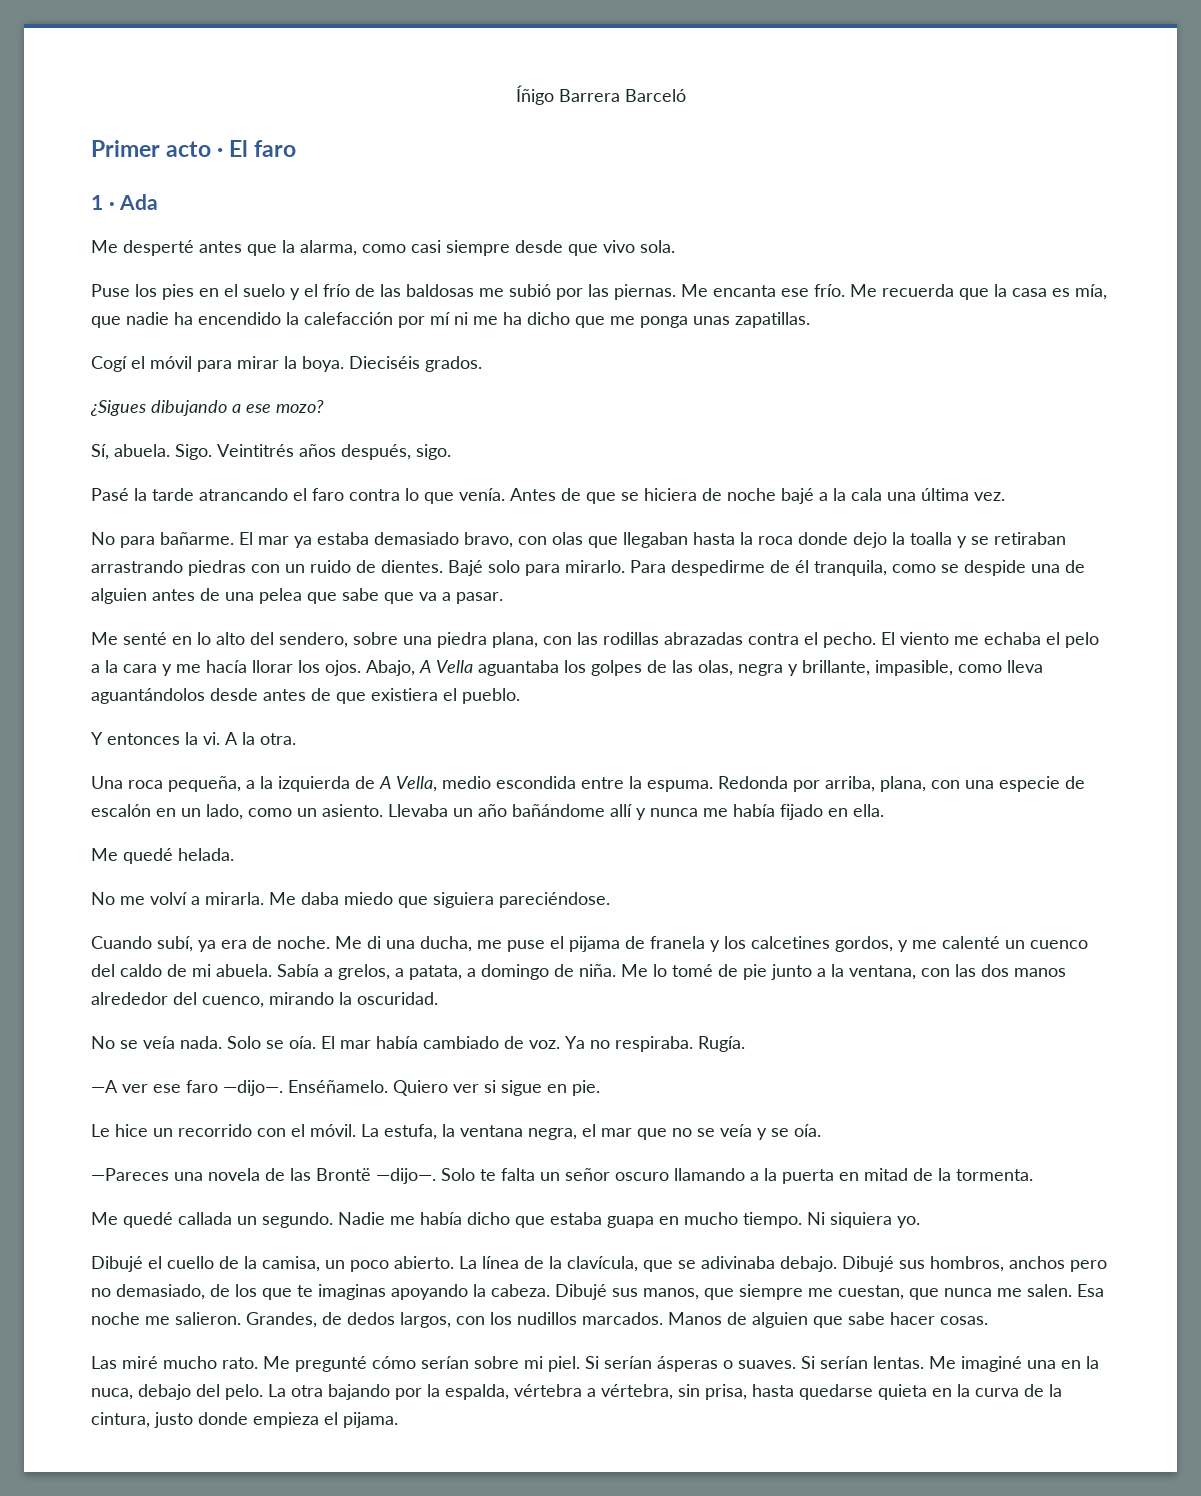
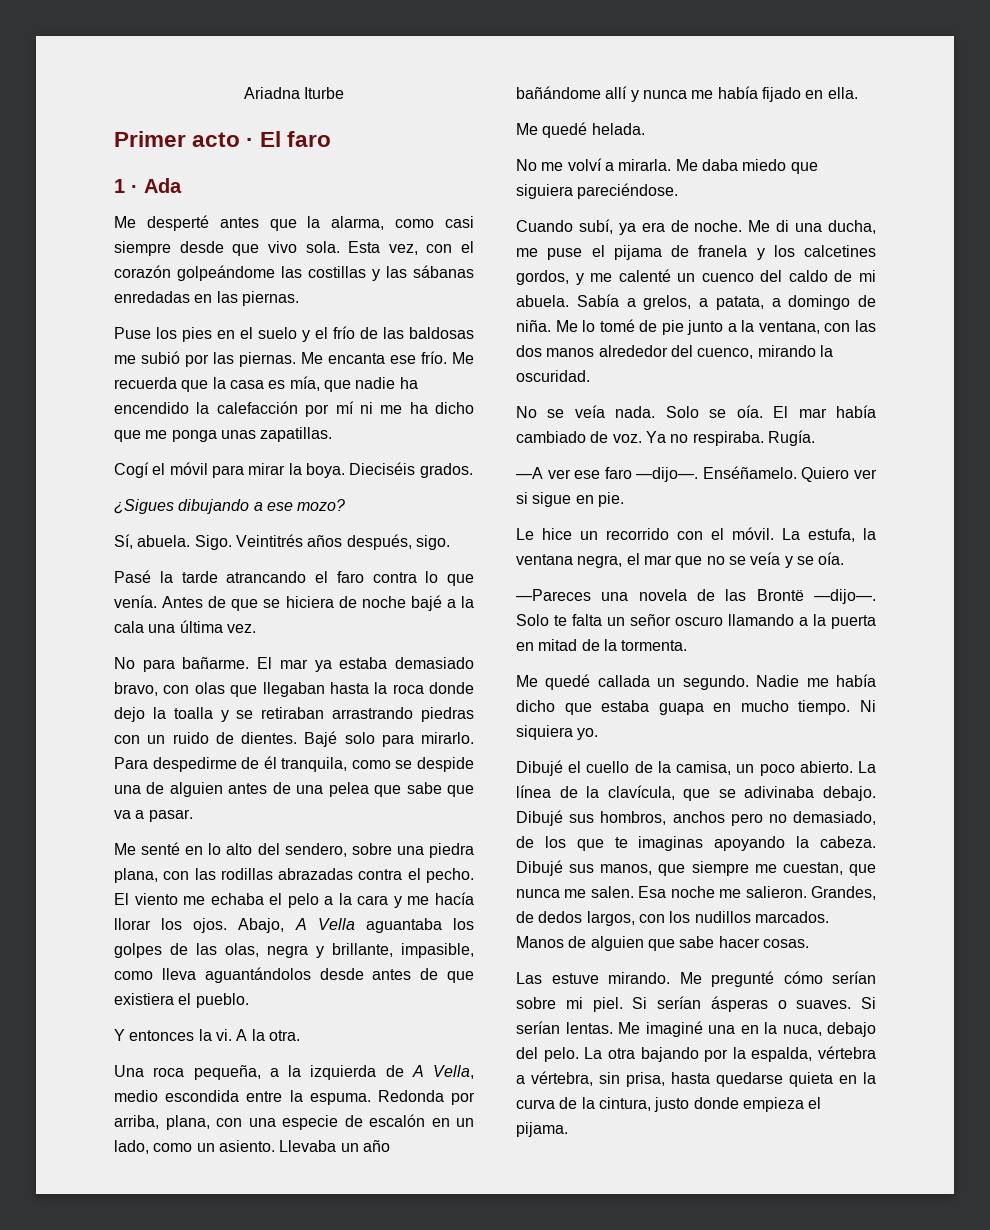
- Íñigo Barrera Barceló
+ Ariadna Iturbe
+ Esta vez, con el corazón golpeándome las costillas y las sábanas enredadas en las piernas.
- Las miré mucho rato.
+ Las estuve mirando.

